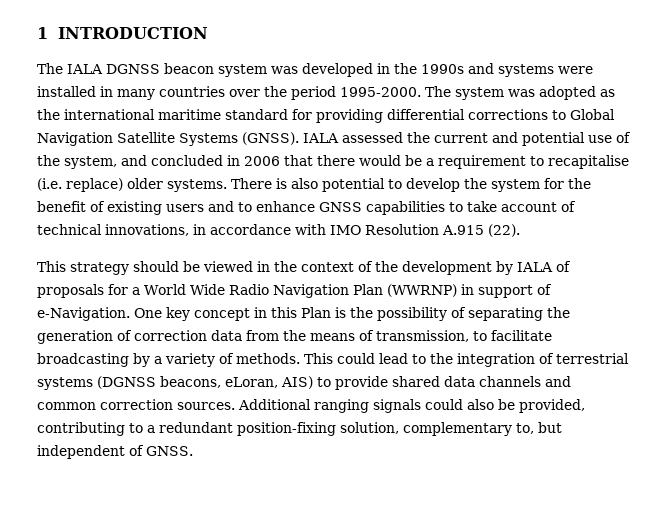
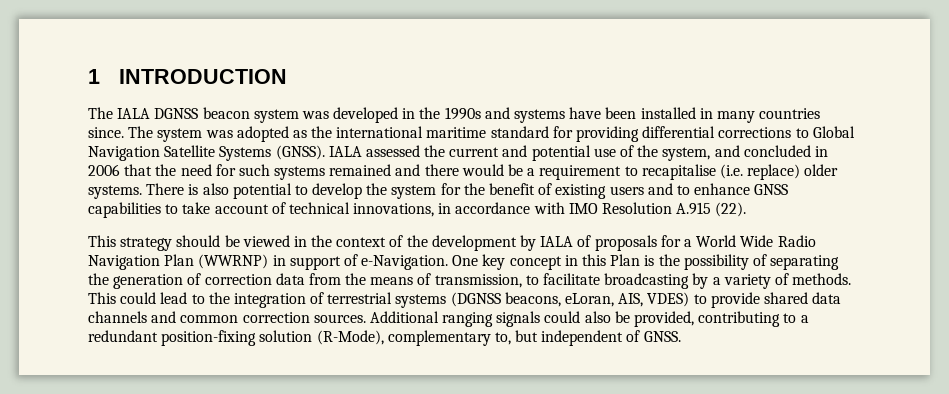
- The IALA DGNSS beacon system was developed in the 1990s and systems were installed in many countries over the period 1995-2000.
+ The IALA DGNSS beacon system was developed in the 1990s and systems have been installed in many countries since.
- IALA assessed the current and potential use of the system, and concluded in 2006 that there would be a requirement to recapitalise (i.e. replace) older systems.
+ IALA assessed the current and potential use of the system, and concluded in 2006 that the need for such systems remained and there would be a requirement to recapitalise (i.e. replace) older systems.
- This could lead to the integration of terrestrial systems (DGNSS beacons, eLoran, AIS) to provide shared data channels and common correction sources.
+ This could lead to the integration of terrestrial systems (DGNSS beacons, eLoran, AIS, VDES) to provide shared data channels and common correction sources.
- Additional ranging signals could also be provided, contributing to a redundant position-fixing solution, complementary to, but independent of GNSS.
+ Additional ranging signals could also be provided, contributing to a redundant position-fixing solution (R-Mode), complementary to, but independent of GNSS.

